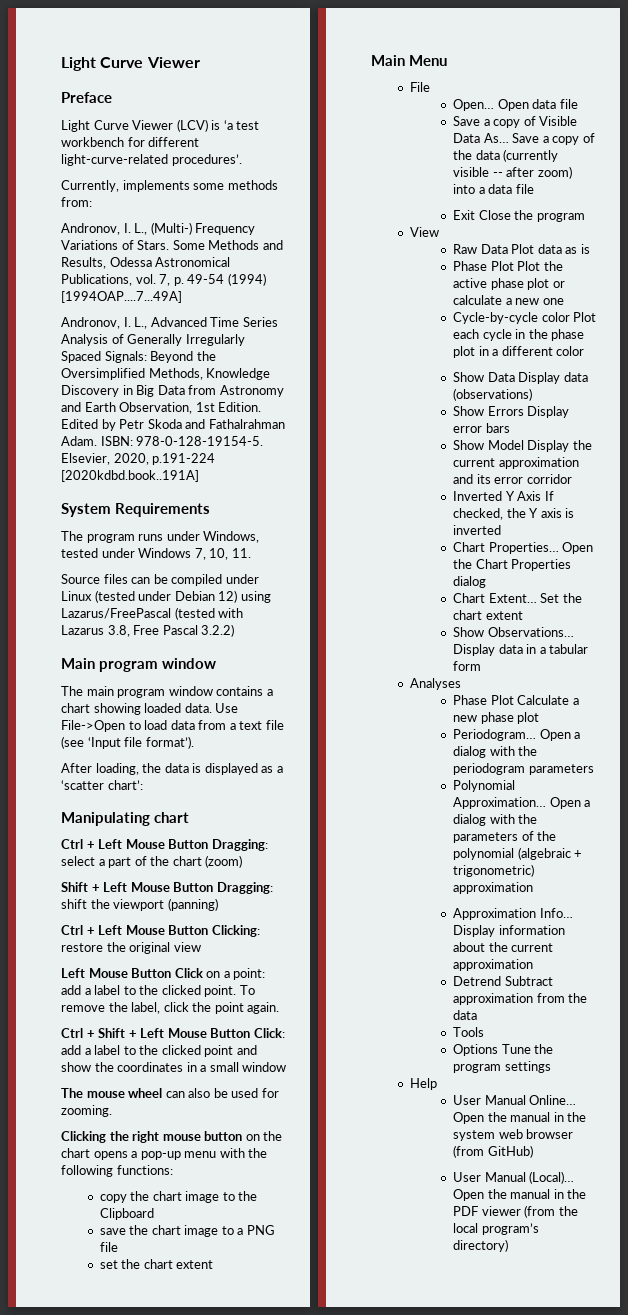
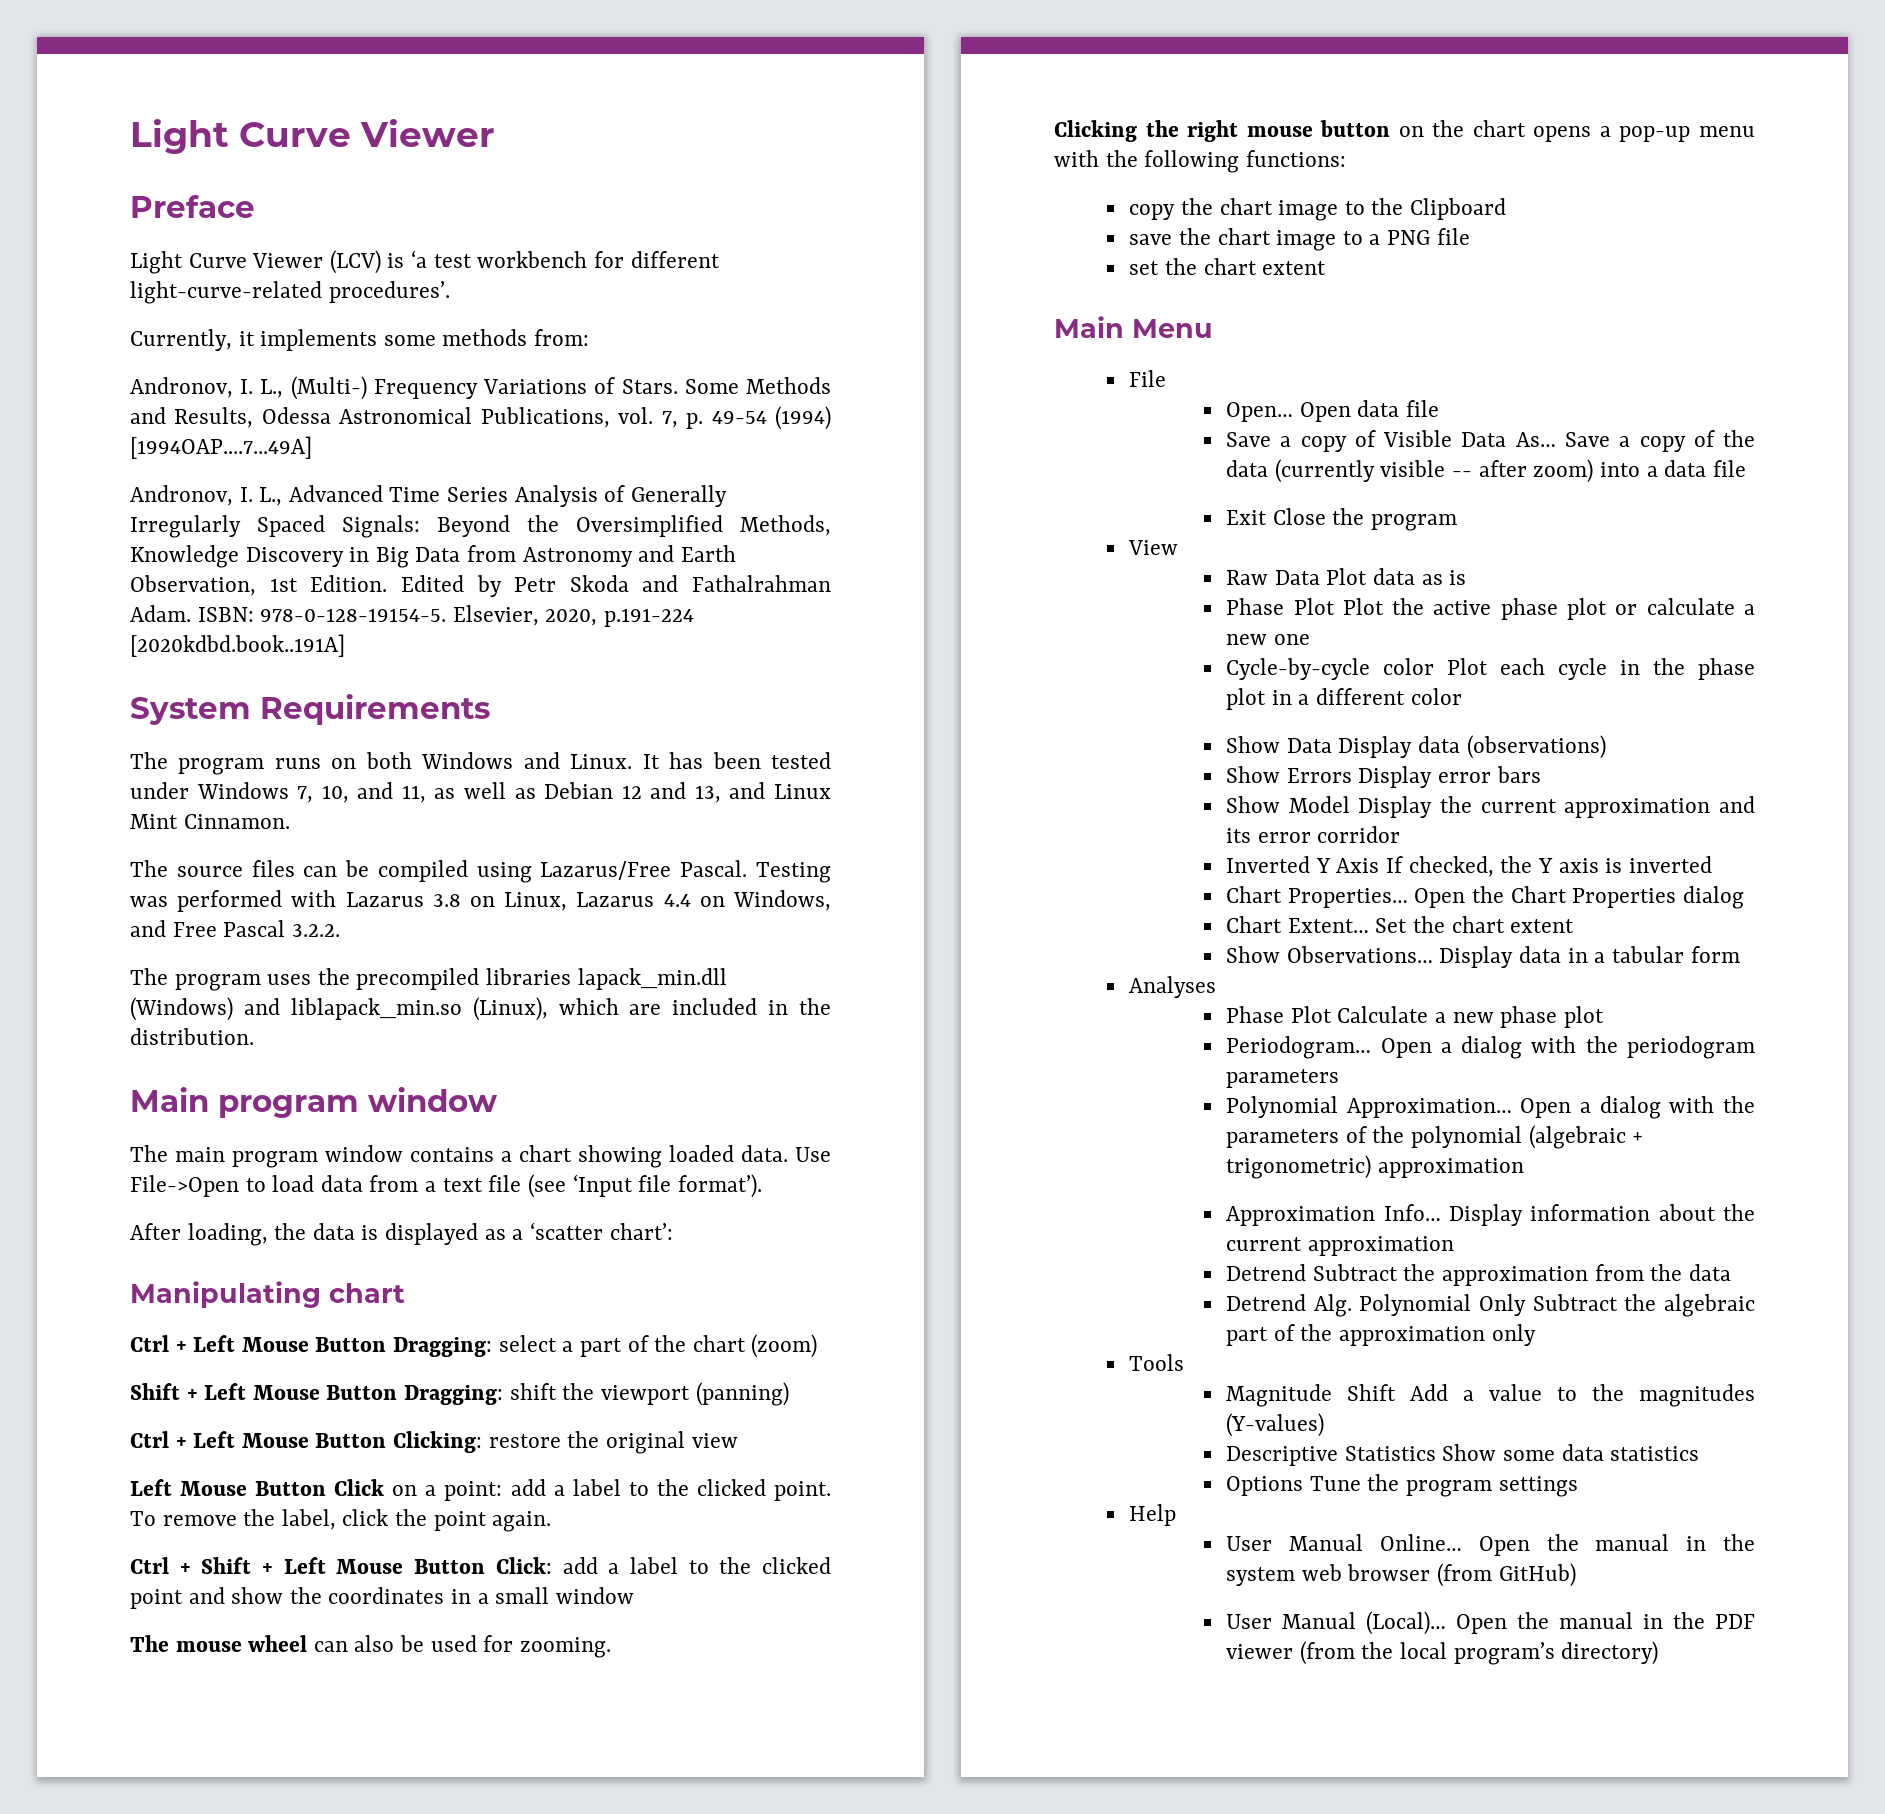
- Currently, implements some methods from:
+ Currently, it implements some methods from:
- The program runs under Windows, tested under Windows 7, 10, 11.
- Source files can be compiled under Linux (tested under Debian 12) using Lazarus/FreePascal (tested with Lazarus 3.8, Free Pascal 3.2.2)
+ The program runs on both Windows and Linux. It has been tested under Windows 7, 10, and 11, as well as Debian 12 and 13, and Linux Mint Cinnamon.
+ The source files can be compiled using Lazarus/Free Pascal. Testing was performed with Lazarus 3.8 on Linux, Lazarus 4.4 on Windows, and Free Pascal 3.2.2.
+ The program uses the precompiled libraries lapack_min.dll (Windows) and liblapack_min.so (Linux), which are included in the distribution.
- Detrend Subtract approximation from the data
+ Detrend Subtract the approximation from the data
+ Detrend Alg. Polynomial Only Subtract the algebraic part of the approximation only
  Tools
+ Magnitude Shift Add a value to the magnitudes (Y-values)
+ Descriptive Statistics Show some data statistics

